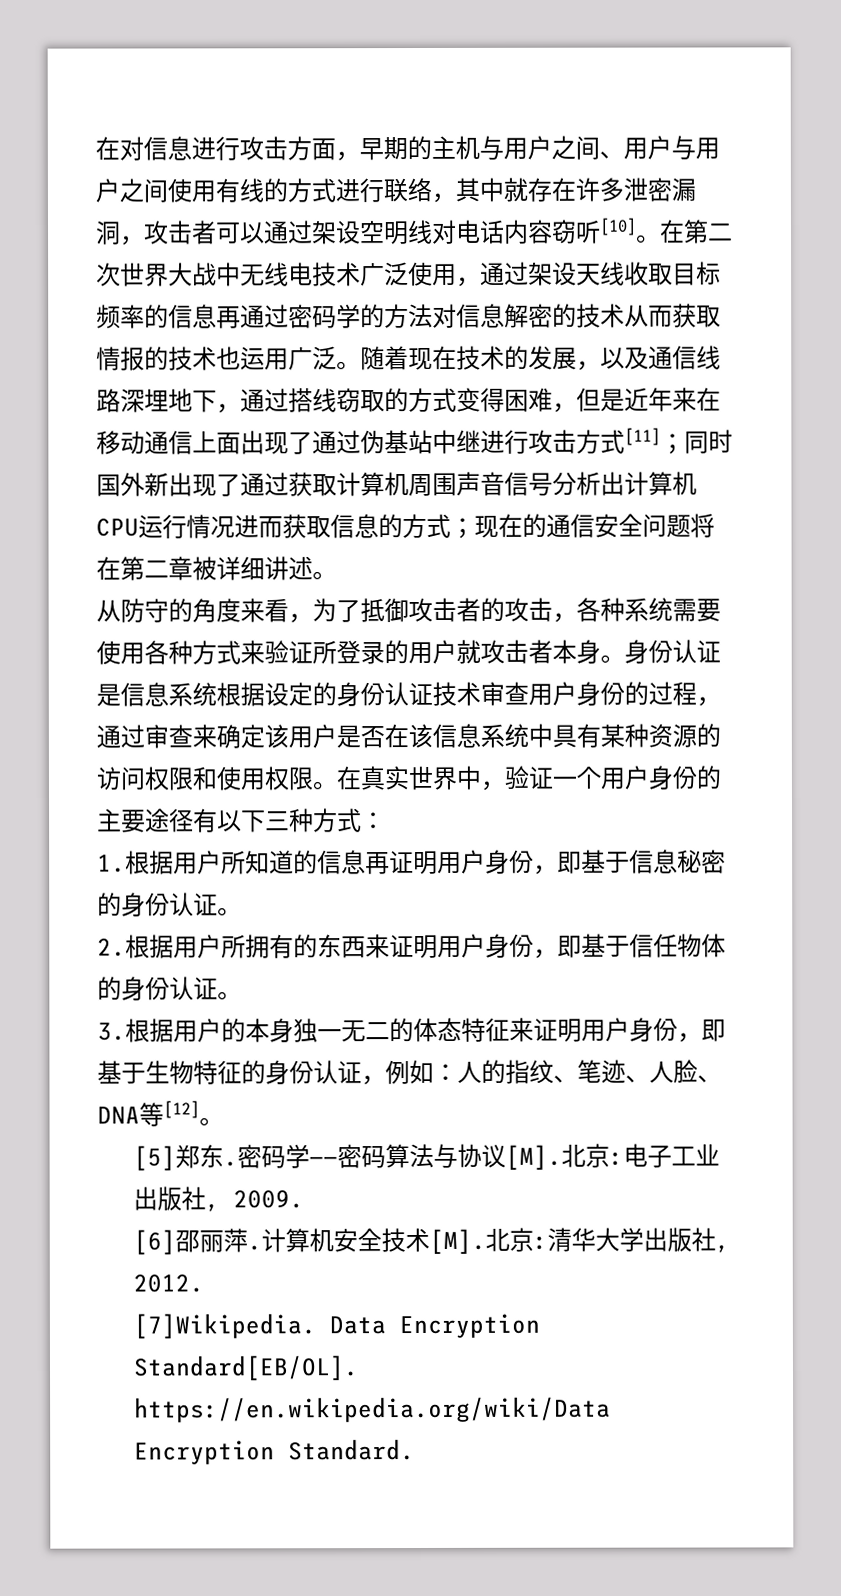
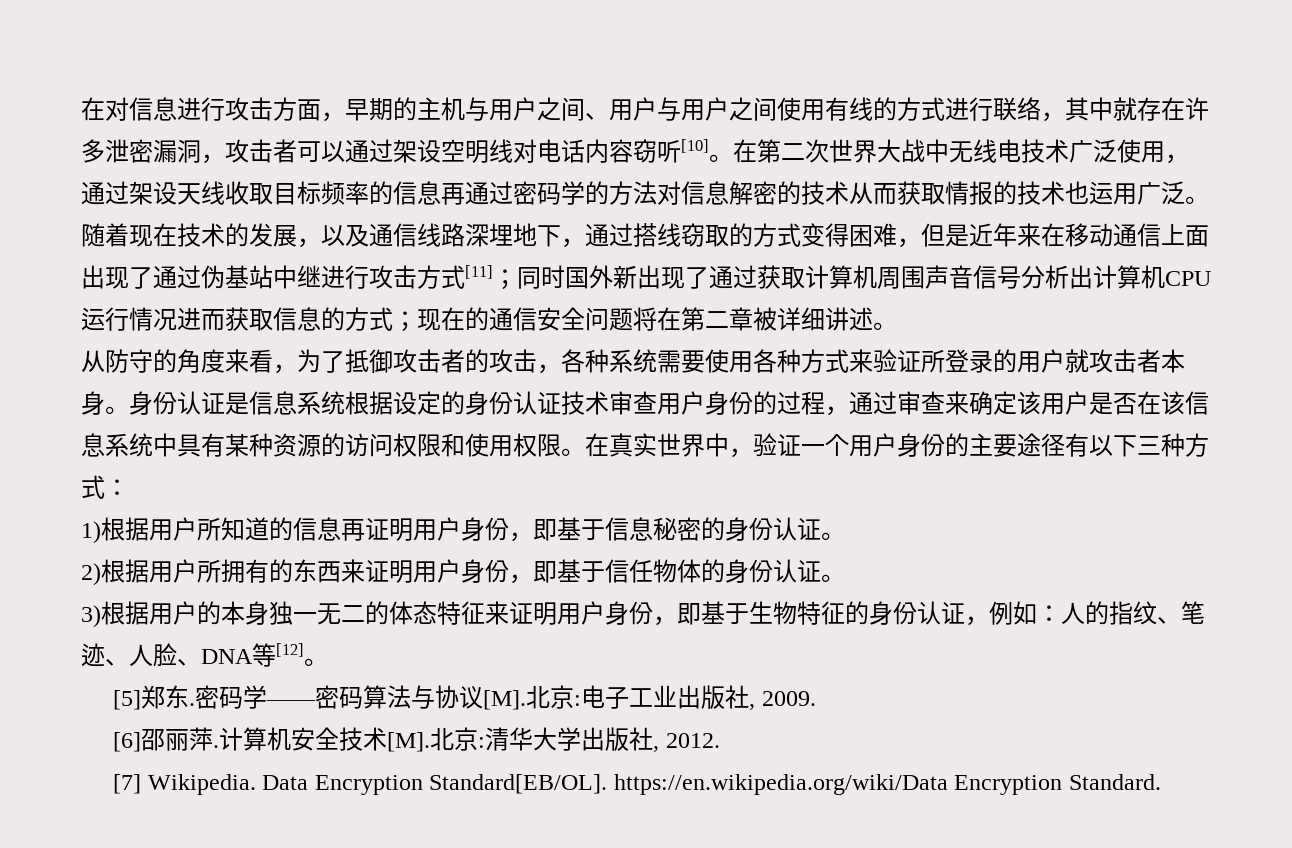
- 1.根据用户所知道的信息再证明用户身份，即基于信息秘密的身份认证。
+ 1)根据用户所知道的信息再证明用户身份，即基于信息秘密的身份认证。
- 2.根据用户所拥有的东西来证明用户身份，即基于信任物体的身份认证。
+ 2)根据用户所拥有的东西来证明用户身份，即基于信任物体的身份认证。
- 3.根据用户的本身独一无二的体态特征来证明用户身份，即基于生物特征的身份认证，例如：人的指纹、笔迹、人脸、DNA等[12]。
+ 3)根据用户的本身独一无二的体态特征来证明用户身份，即基于生物特征的身份认证，例如：人的指纹、笔迹、人脸、DNA等[12]。
- [7]Wikipedia.
+ [7] Wikipedia.

